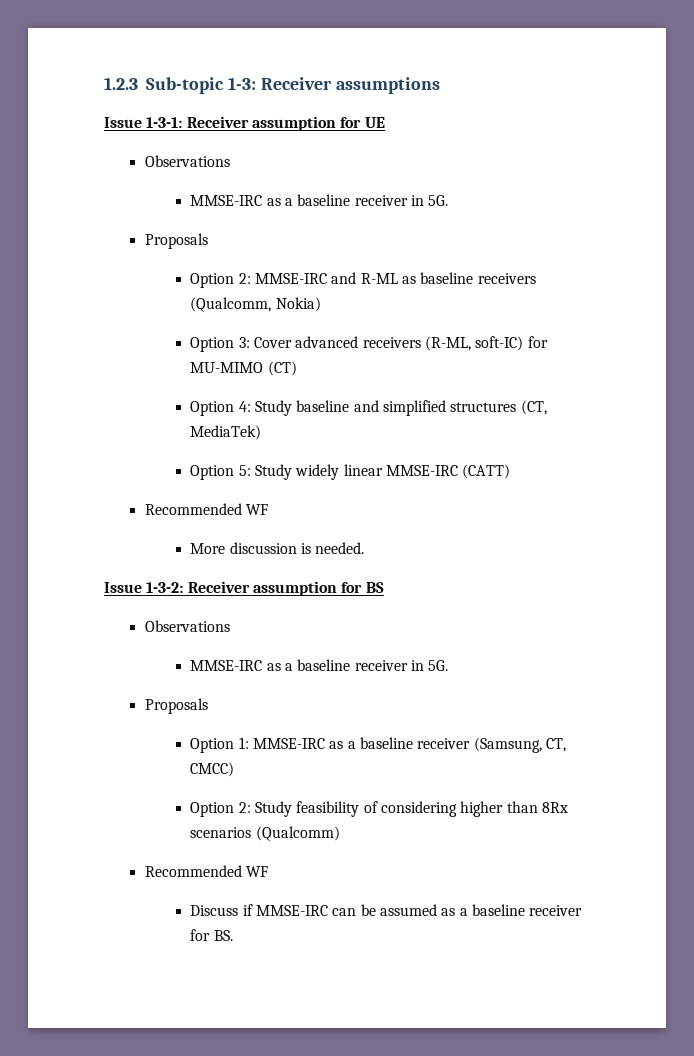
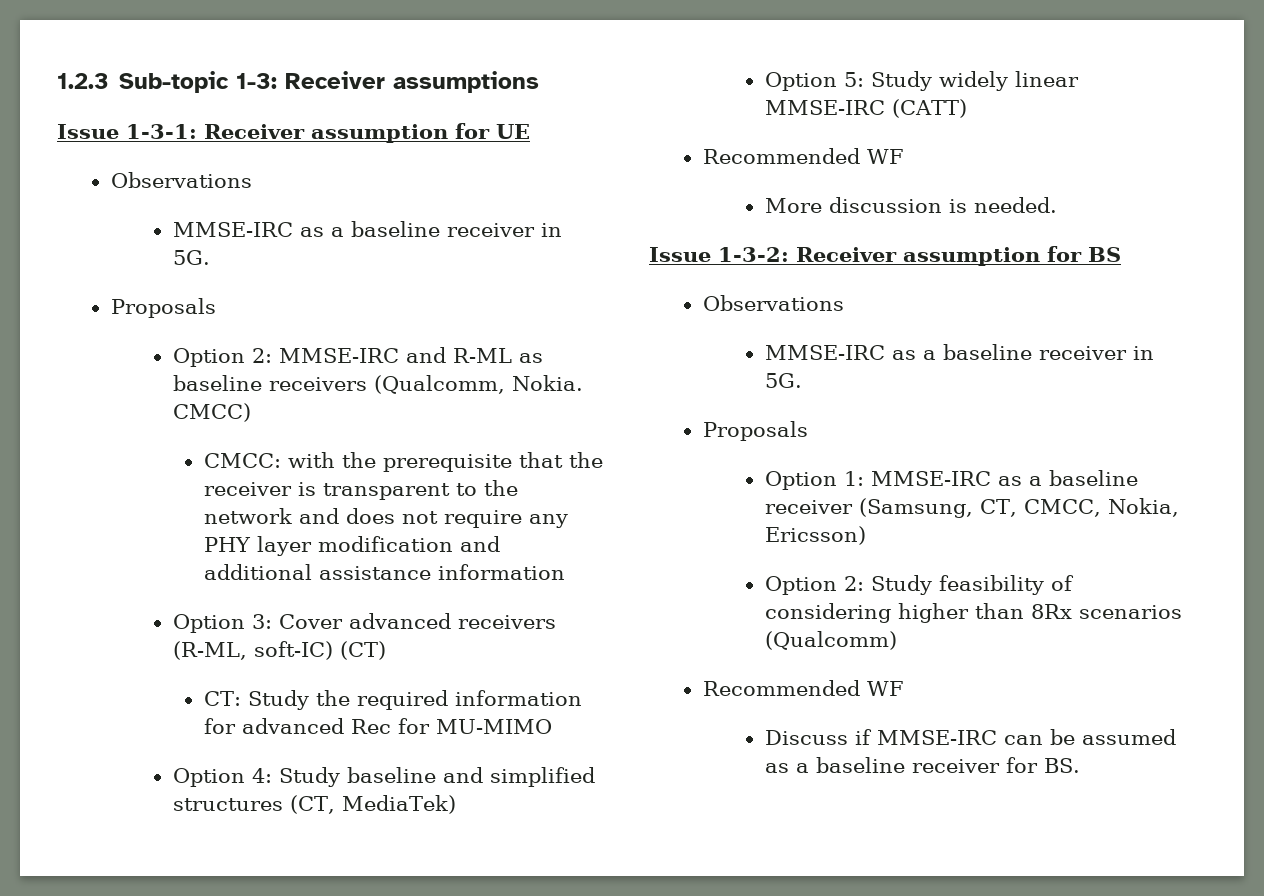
- Option 2: MMSE-IRC and R-ML as baseline receivers (Qualcomm, Nokia)
+ Option 2: MMSE-IRC and R-ML as baseline receivers (Qualcomm, Nokia. CMCC)
+ CMCC: with the prerequisite that the receiver is transparent to the network and does not require any PHY layer modification and additional assistance information
- Option 3: Cover advanced receivers (R-ML, soft-IC) for MU-MIMO (CT)
+ Option 3: Cover advanced receivers (R-ML, soft-IC) (CT)
+ CT: Study the required information for advanced Rec for MU-MIMO
- Option 1: MMSE-IRC as a baseline receiver (Samsung, CT, CMCC)
+ Option 1: MMSE-IRC as a baseline receiver (Samsung, CT, CMCC, Nokia, Ericsson)

